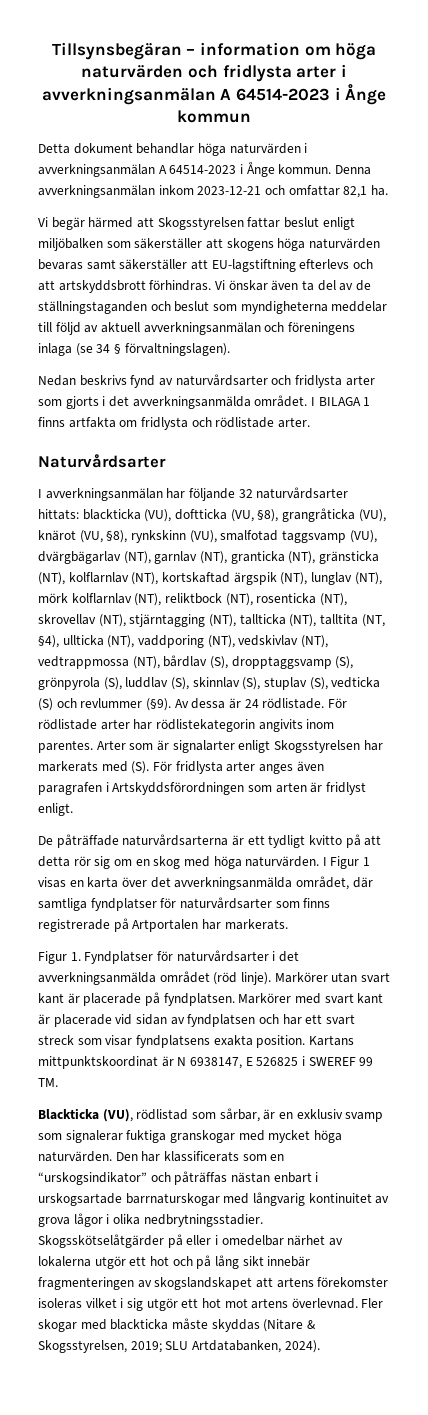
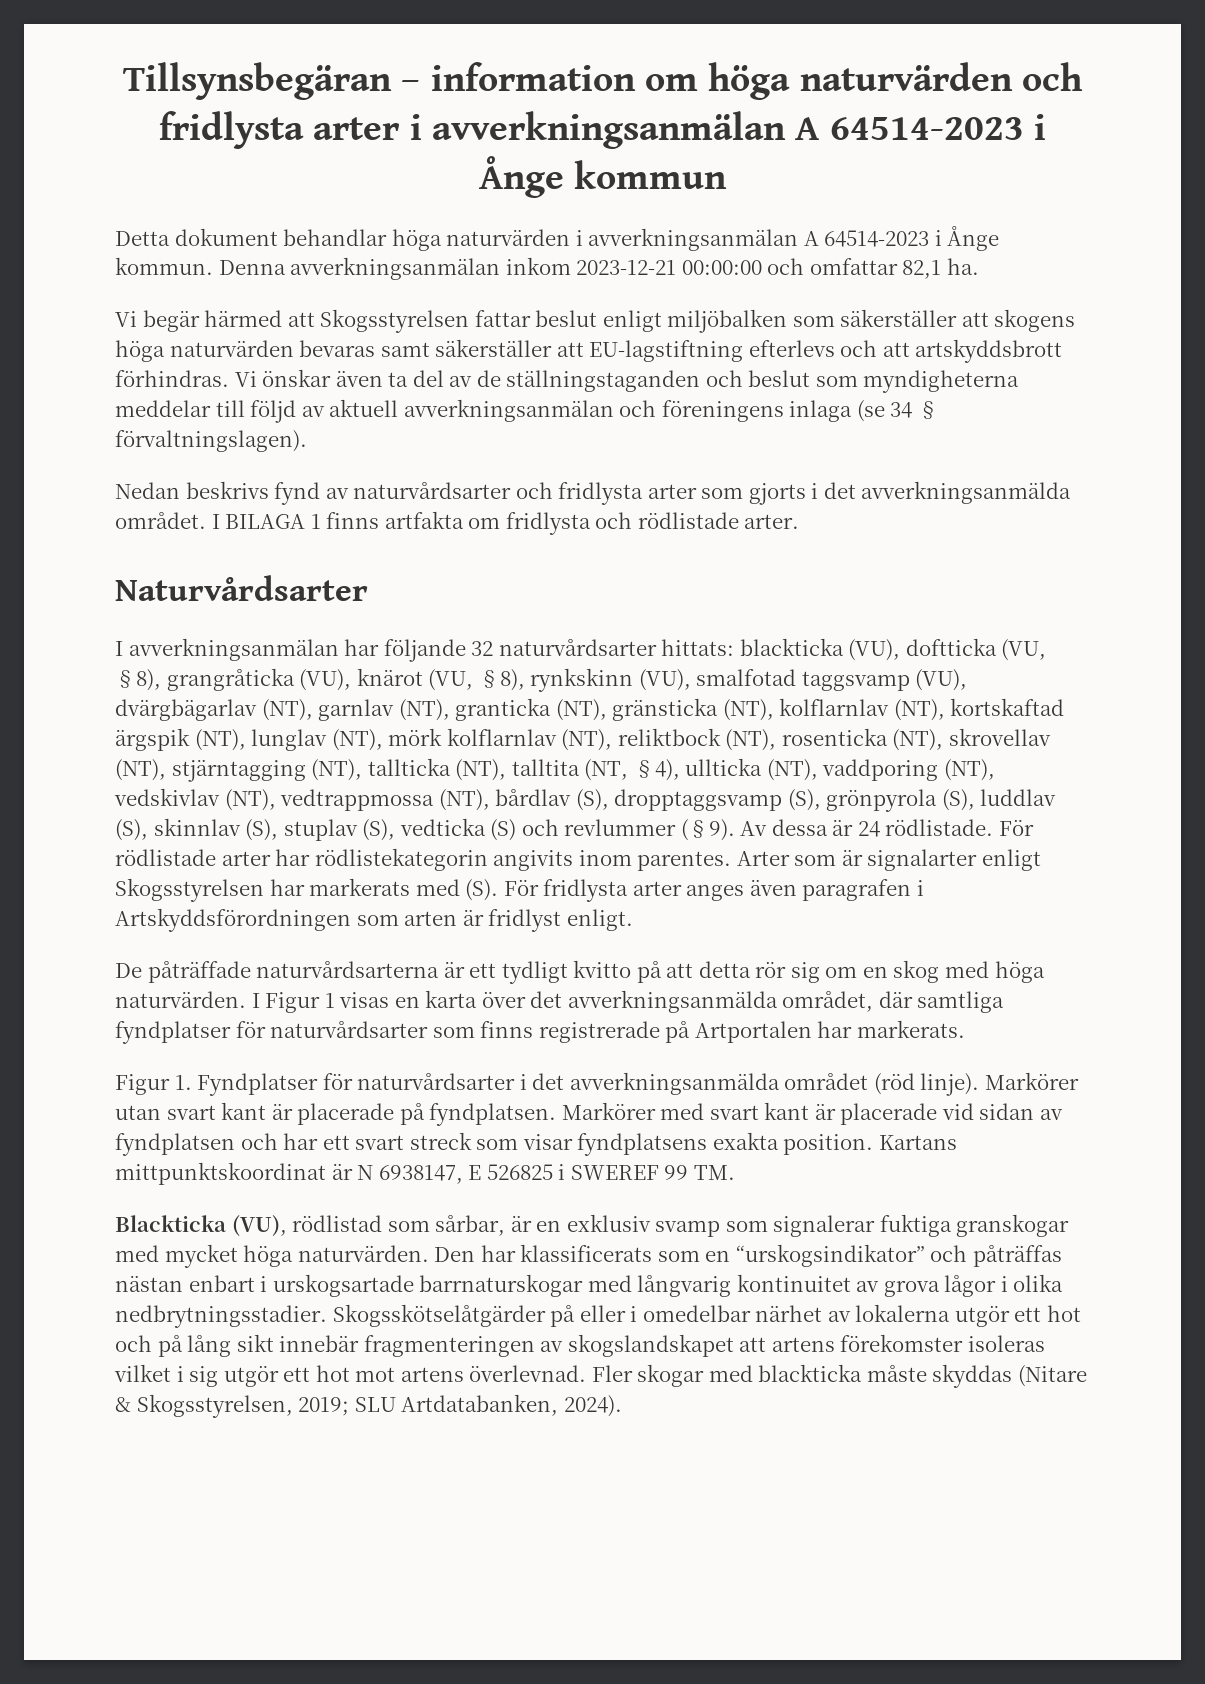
- Denna avverkningsanmälan inkom 2023-12-21 och omfattar 82,1 ha.
+ Denna avverkningsanmälan inkom 2023-12-21 00:00:00 och omfattar 82,1 ha.

